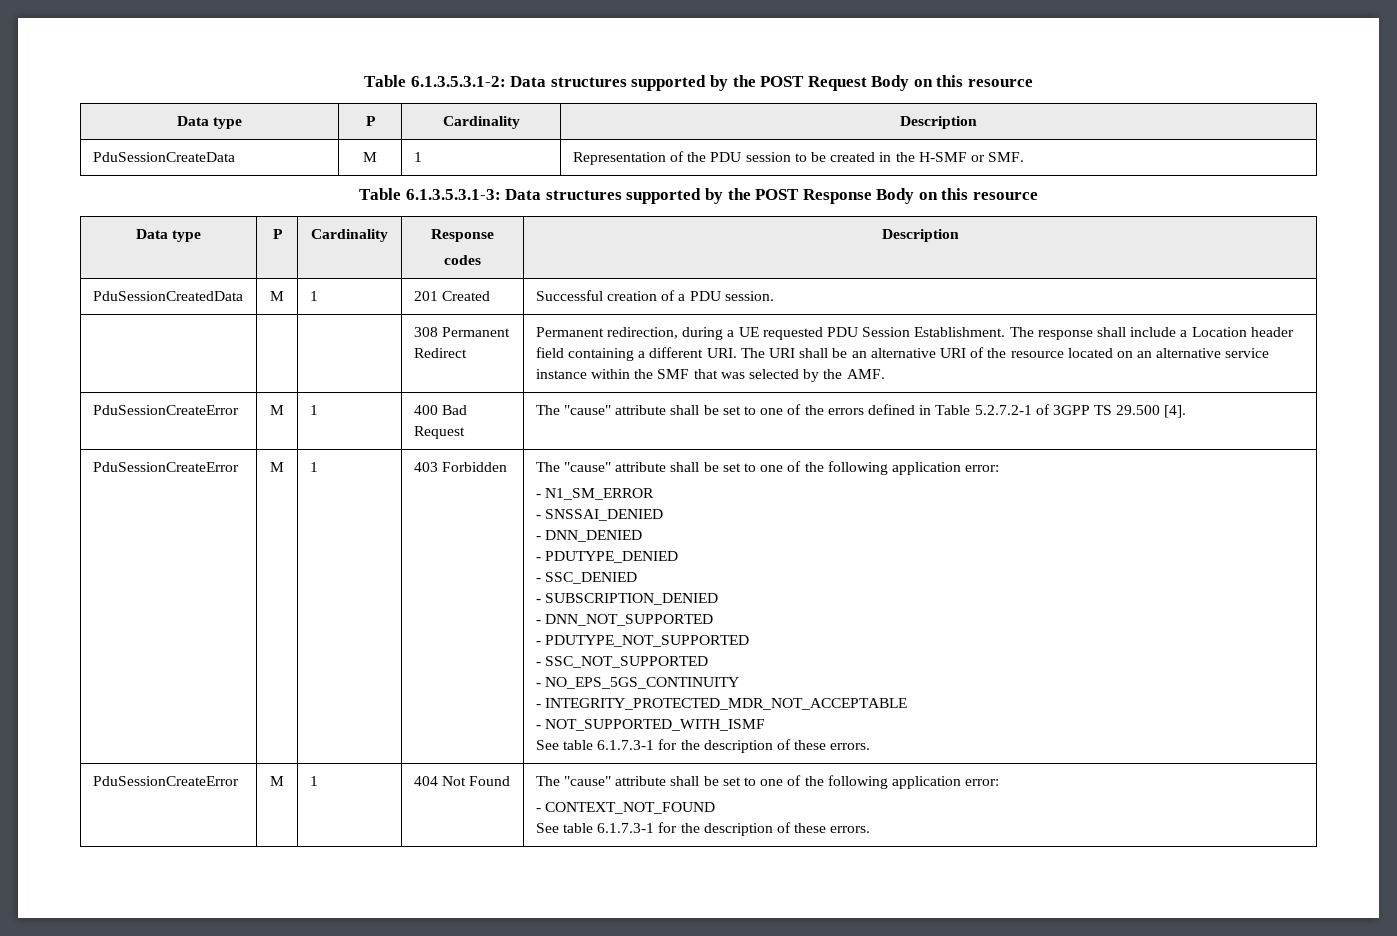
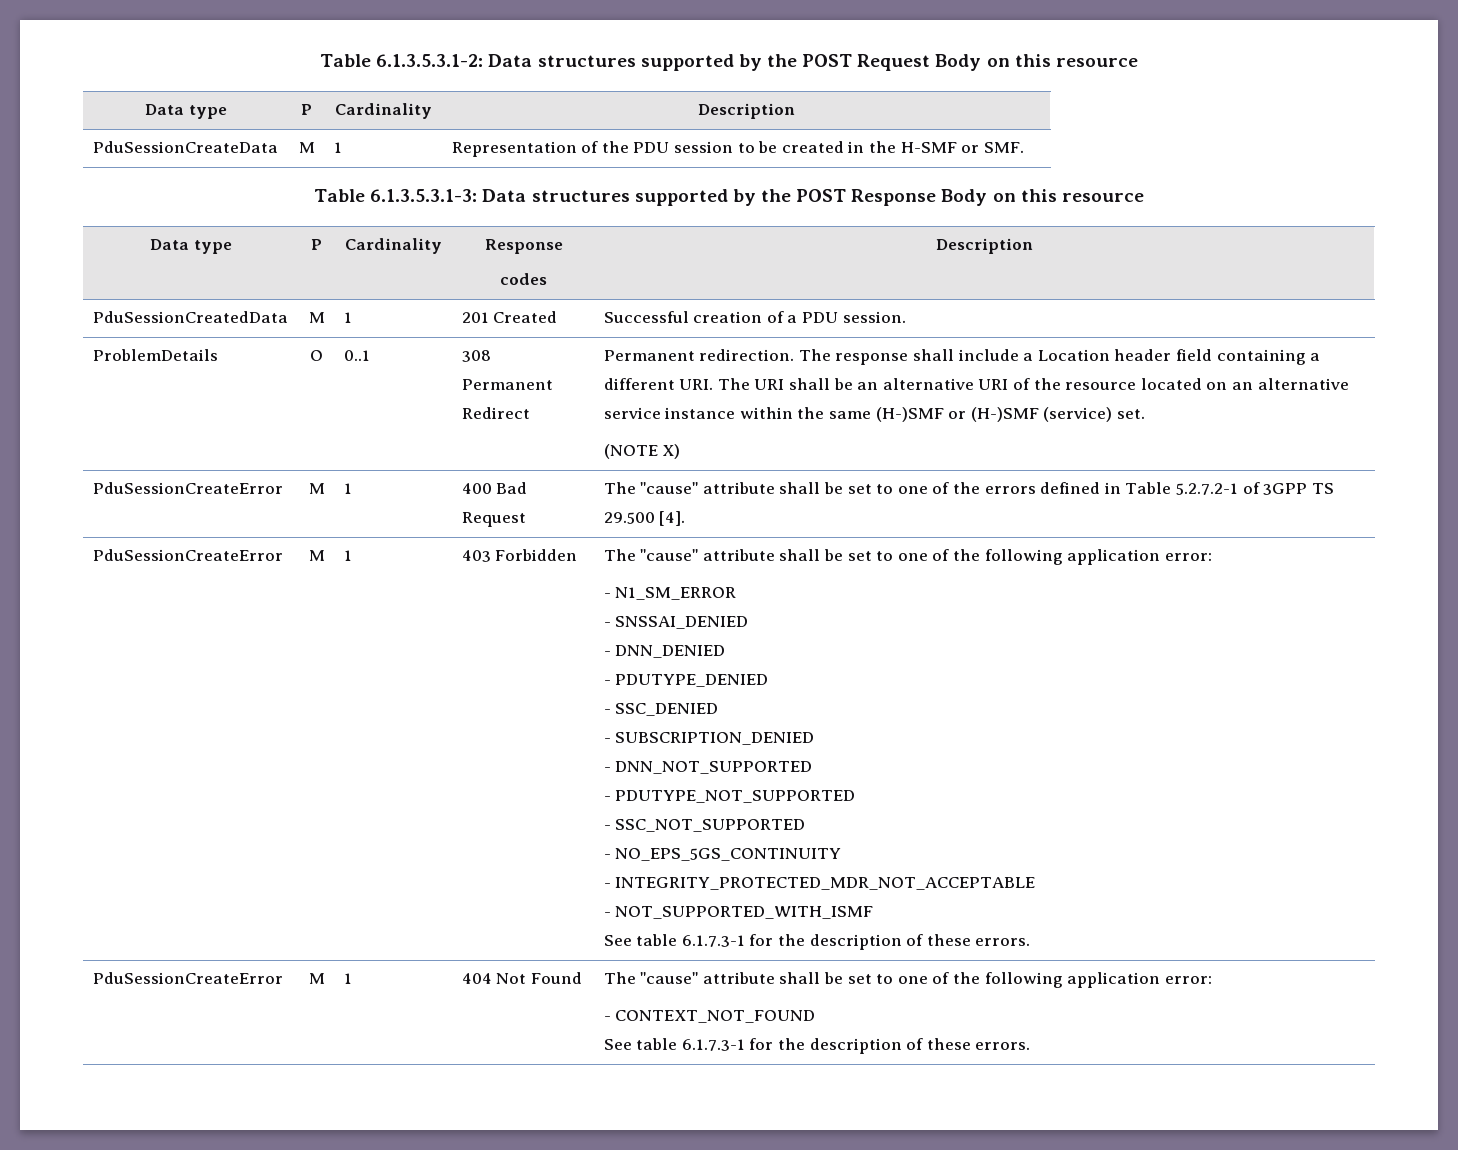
+ ProblemDetails | O | 0..1
- Permanent redirection, during a UE requested PDU Session Establishment.
+ Permanent redirection.
- The response shall include a Location header field containing a different URI. The URI shall be an alternative URI of the resource located on an alternative service instance within the SMF that was selected by the AMF.
+ The response shall include a Location header field containing a different URI. The URI shall be an alternative URI of the resource located on an alternative service instance within the same (H-)SMF or (H-)SMF (service) set.
+ (NOTE X)

